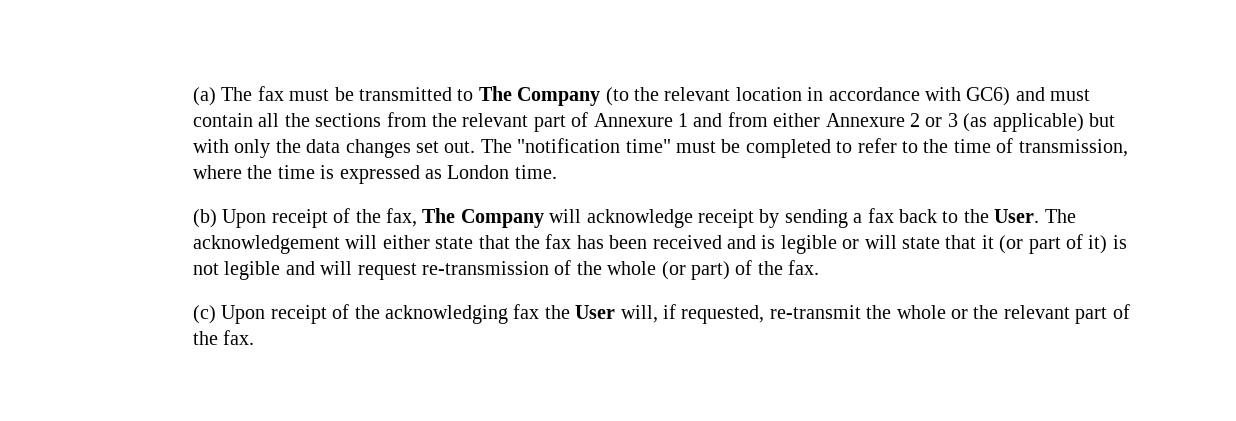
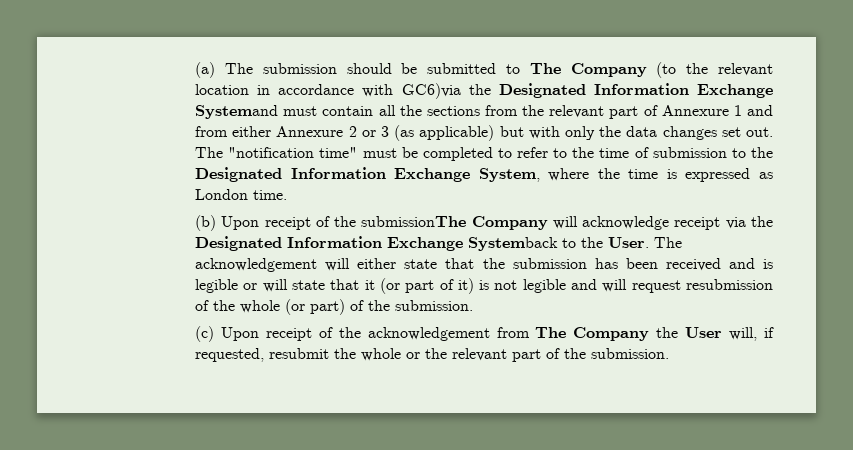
- (a) The fax must be transmitted to The Company (to the relevant location in accordance with GC6) and must contain all the sections from the relevant part of Annexure 1 and from either Annexure 2 or 3 (as applicable) but with only the data changes set out.
+ (a) The submission should be submitted to The Company (to the relevant location in accordance with GC6)via the Designated Information Exchange Systemand must contain all the sections from the relevant part of Annexure 1 and from either Annexure 2 or 3 (as applicable) but with only the data changes set out.
- The "notification time" must be completed to refer to the time of transmission, where the time is expressed as London time.
+ The "notification time" must be completed to refer to the time of submission to the Designated Information Exchange System, where the time is expressed as London time.
- (b) Upon receipt of the fax, The Company will acknowledge receipt by sending a fax back to the User.
+ (b) Upon receipt of the submissionThe Company will acknowledge receipt via the Designated Information Exchange Systemback to the User.
- The acknowledgement will either state that the fax has been received and is legible or will state that it (or part of it) is not legible and will request re-transmission of the whole (or part) of the fax.
+ The acknowledgement will either state that the submission has been received and is legible or will state that it (or part of it) is not legible and will request resubmission of the whole (or part) of the submission.
- (c) Upon receipt of the acknowledging fax the User will, if requested, re-transmit the whole or the relevant part of the fax.
+ (c) Upon receipt of the acknowledgement from The Company the User will, if requested, resubmit the whole or the relevant part of the submission.

